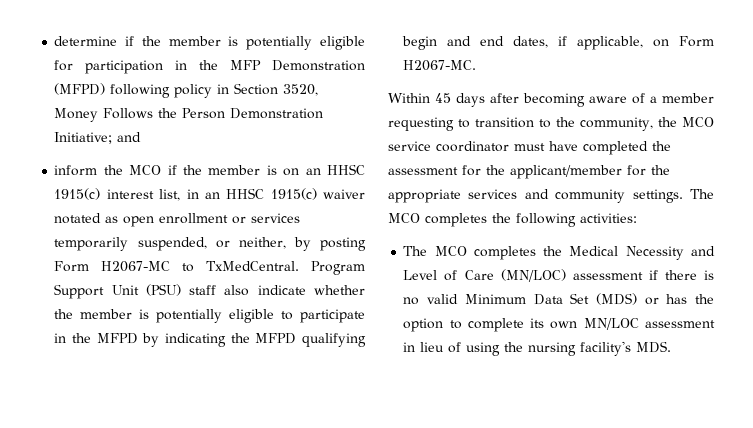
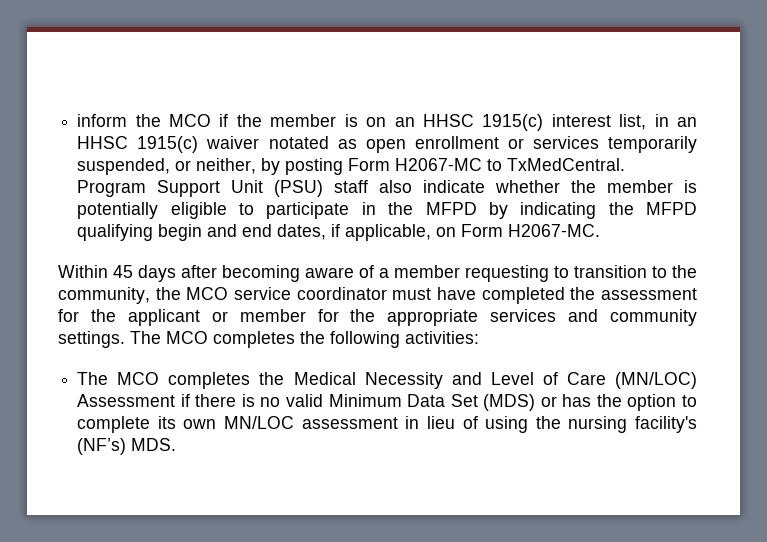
- determine if the member is potentially eligible for participation in the MFP Demonstration (MFPD) following policy in Section 3520, Money Follows the Person Demonstration Initiative; and
- Within 45 days after becoming aware of a member requesting to transition to the community, the MCO service coordinator must have completed the assessment for the applicant/member for the appropriate services and community settings.
+ Within 45 days after becoming aware of a member requesting to transition to the community, the MCO service coordinator must have completed the assessment for the applicant or member for the appropriate services and community settings.
- The MCO completes the Medical Necessity and Level of Care (MN/LOC) assessment if there is no valid Minimum Data Set (MDS) or has the option to complete its own MN/LOC assessment in lieu of using the nursing facility's MDS.
+ The MCO completes the Medical Necessity and Level of Care (MN/LOC) Assessment if there is no valid Minimum Data Set (MDS) or has the option to complete its own MN/LOC assessment in lieu of using the nursing facility's (NF’s) MDS.

